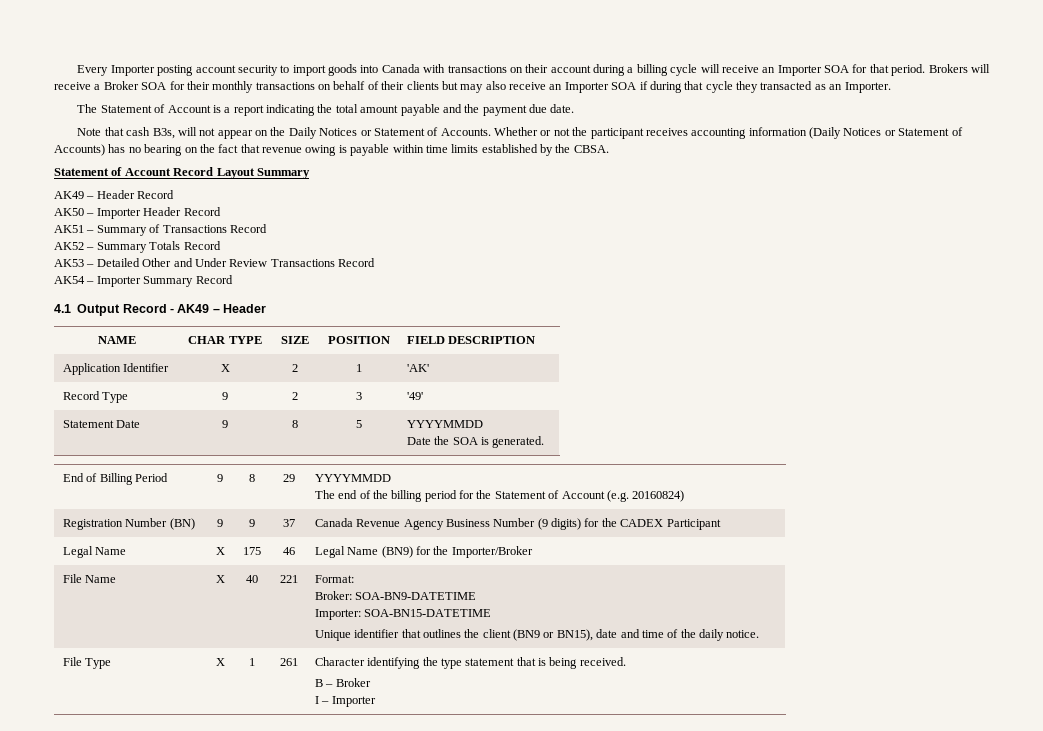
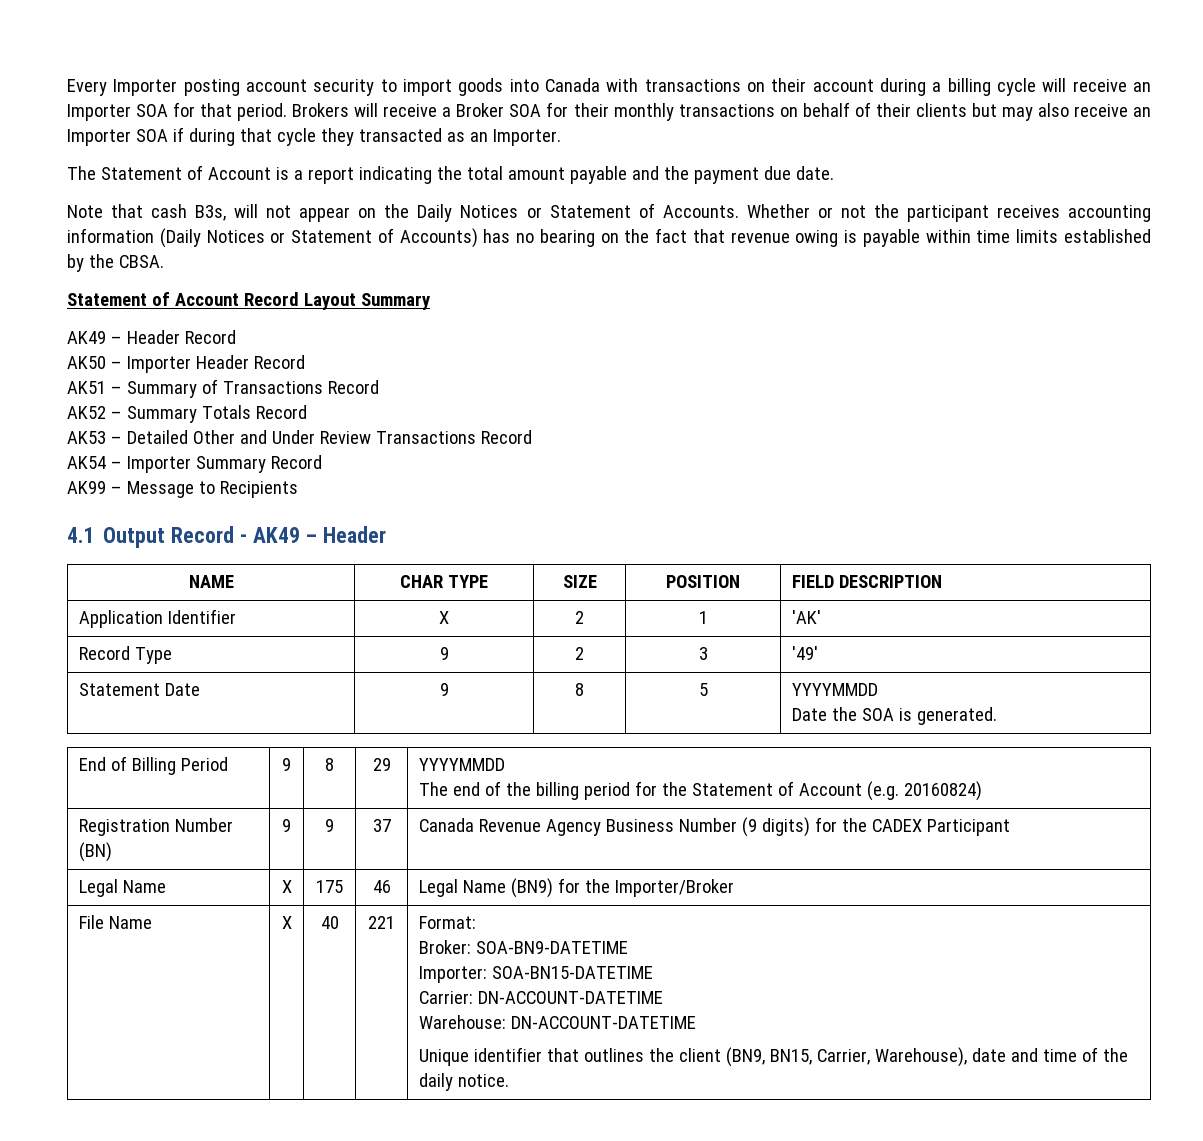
+ AK99 – Message to Recipients
  File Name | X | 40 | 221 | Format:
  Broker: SOA-BN9-DATETIME
  Importer: SOA-BN15-DATETIME
- Unique identifier that outlines the client (BN9 or BN15), date and time of the daily notice.
+ Carrier: DN-ACCOUNT-DATETIME
+ Warehouse: DN-ACCOUNT-DATETIME
+ Unique identifier that outlines the client (BN9, BN15, Carrier, Warehouse), date and time of the daily notice.
- File Type | X | 1 | 261 | Character identifying the type statement that is being received.
- B – Broker
- I – Importer

